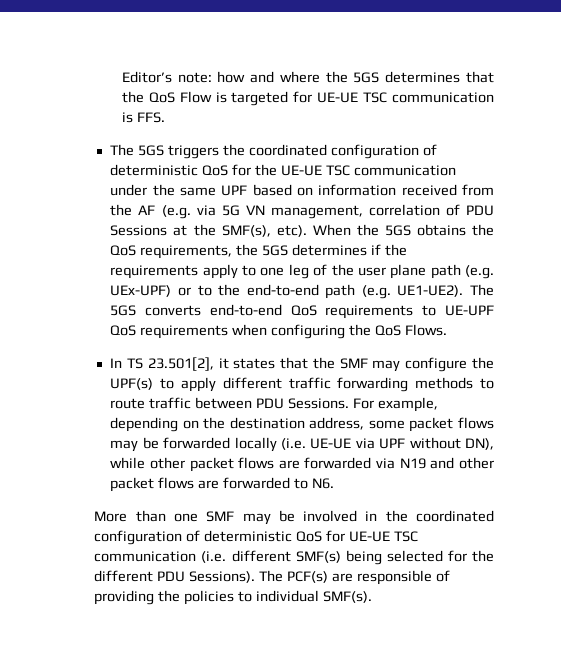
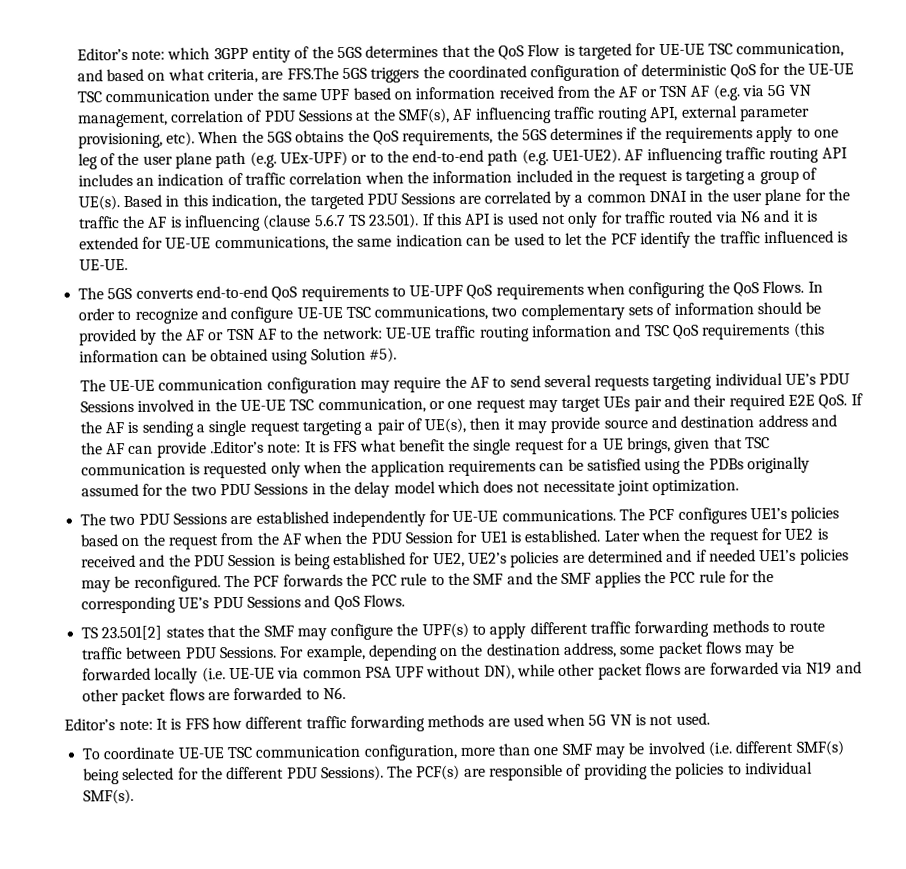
- Editor’s note: how and where the 5GS determines that the QoS Flow is targeted for UE-UE TSC communication is FFS.
- The 5GS triggers the coordinated configuration of deterministic QoS for the UE-UE TSC communication under the same UPF based on information received from the AF (e.g. via 5G VN management, correlation of PDU Sessions at the SMF(s), etc).
+ Editor’s note: which 3GPP entity of the 5GS determines that the QoS Flow is targeted for UE-UE TSC communication, and based on what criteria, are FFS.The 5GS triggers the coordinated configuration of deterministic QoS for the UE-UE TSC communication under the same UPF based on information received from the AF or TSN AF (e.g. via 5G VN management, correlation of PDU Sessions at the SMF(s), AF influencing traffic routing API, external parameter provisioning, etc).
- When the 5GS obtains the QoS requirements, the 5GS determines if the requirements apply to one leg of the user plane path (e.g. UEx-UPF) or to the end-to-end path (e.g. UE1-UE2). The 5GS converts end-to-end QoS requirements to UE-UPF QoS requirements when configuring the QoS Flows.
- In TS 23.501[2], it states that the SMF may configure the UPF(s) to apply different traffic forwarding methods to route traffic between PDU Sessions.
+ When the 5GS obtains the QoS requirements, the 5GS determines if the requirements apply to one leg of the user plane path (e.g. UEx-UPF) or to the end-to-end path (e.g. UE1-UE2). AF influencing traffic routing API includes an indication of traffic correlation when the information included in the request is targeting a group of UE(s). Based in this indication, the targeted PDU Sessions are correlated by a common DNAI in the user plane for the traffic the AF is influencing (clause 5.6.7 TS 23.501). If this API is used not only for traffic routed via N6 and it is extended for UE-UE communications, the same indication can be used to let the PCF identify the traffic influenced is UE-UE.
+ The 5GS converts end-to-end QoS requirements to UE-UPF QoS requirements when configuring the QoS Flows. In order to recognize and configure UE-UE TSC communications, two complementary sets of information should be provided by the AF or TSN AF to the network: UE-UE traffic routing information and TSC QoS requirements (this information can be obtained using Solution #5).
+ The UE-UE communication configuration may require the AF to send several requests targeting individual UE’s PDU Sessions involved in the UE-UE TSC communication, or one request may target UEs pair and their required E2E QoS. If the AF is sending a single request targeting a pair of UE(s), then it may provide source and destination address and the AF can provide .Editor’s note: It is FFS what benefit the single request for a UE brings, given that TSC communication is requested only when the application requirements can be satisfied using the PDBs originally assumed for the two PDU Sessions in the delay model which does not necessitate joint optimization.
+ The two PDU Sessions are established independently for UE-UE communications. The PCF configures UE1’s policies based on the request from the AF when the PDU Session for UE1 is established. Later when the request for UE2 is received and the PDU Session is being established for UE2, UE2’s policies are determined and if needed UE1’s policies may be reconfigured. The PCF forwards the PCC rule to the SMF and the SMF applies the PCC rule for the corresponding UE’s PDU Sessions and QoS Flows.
+ TS 23.501[2] states that the SMF may configure the UPF(s) to apply different traffic forwarding methods to route traffic between PDU Sessions.
- For example, depending on the destination address, some packet flows may be forwarded locally (i.e. UE-UE via UPF without DN), while other packet flows are forwarded via N19 and other packet flows are forwarded to N6.
+ For example, depending on the destination address, some packet flows may be forwarded locally (i.e. UE-UE via common PSA UPF without DN), while other packet flows are forwarded via N19 and other packet flows are forwarded to N6.
- More than one SMF may be involved in the coordinated configuration of deterministic QoS for UE-UE TSC communication (i.e. different SMF(s) being selected for the different PDU Sessions).
+ Editor’s note: It is FFS how different traffic forwarding methods are used when 5G VN is not used.
+ To coordinate UE-UE TSC communication configuration, more than one SMF may be involved (i.e. different SMF(s) being selected for the different PDU Sessions).

